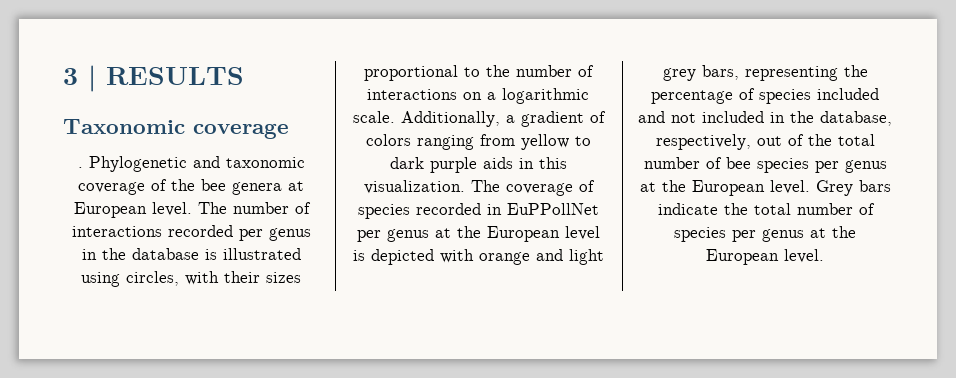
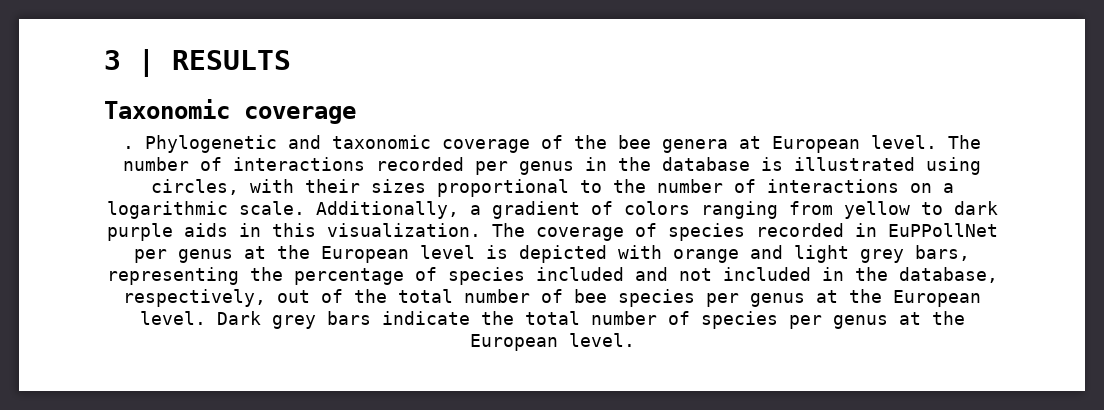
- Grey bars indicate the total number of species per genus at the European level.
+ Dark grey bars indicate the total number of species per genus at the European level.

